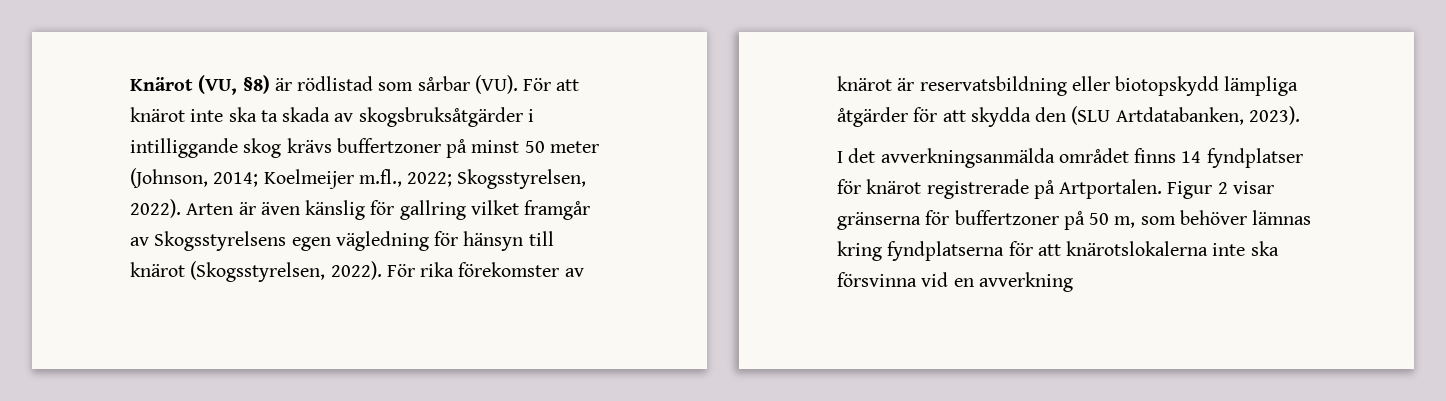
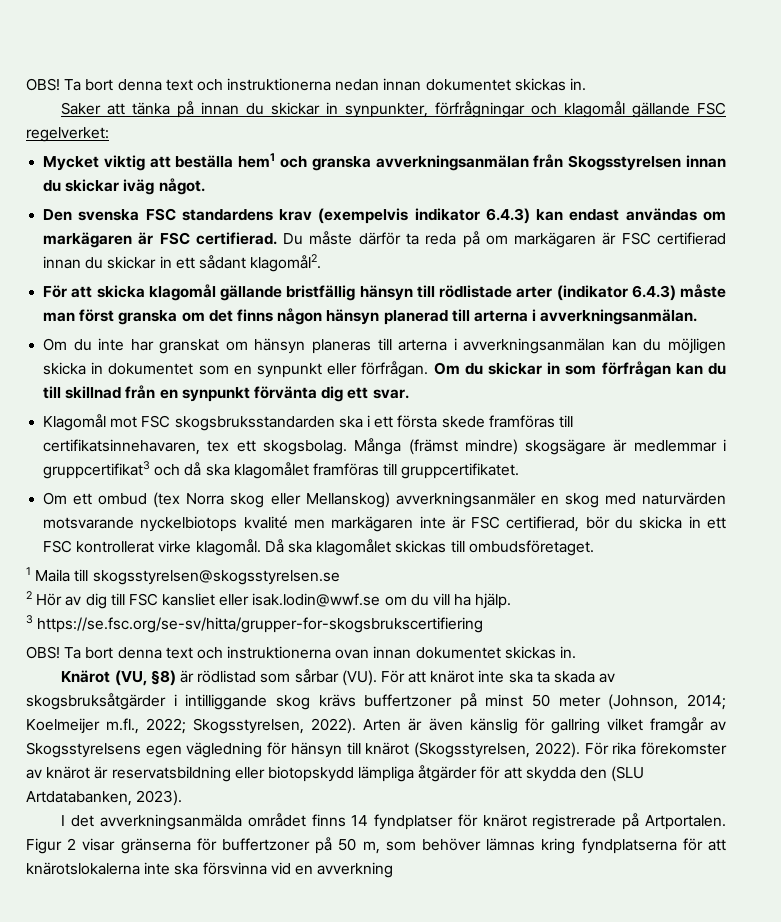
+ OBS! Ta bort denna text och instruktionerna nedan innan dokumentet skickas in.
+ Saker att tänka på innan du skickar in synpunkter, förfrågningar och klagomål gällande FSC regelverket:
+ Mycket viktig att beställa hem1 och granska avverkningsanmälan från Skogsstyrelsen innan du skickar iväg något.
+ Den svenska FSC standardens krav (exempelvis indikator 6.4.3) kan endast användas om markägaren är FSC certifierad. Du måste därför ta reda på om markägaren är FSC certifierad innan du skickar in ett sådant klagomål2.
+ För att skicka klagomål gällande bristfällig hänsyn till rödlistade arter (indikator 6.4.3) måste man först granska om det finns någon hänsyn planerad till arterna i avverkningsanmälan.
+ Om du inte har granskat om hänsyn planeras till arterna i avverkningsanmälan kan du möjligen skicka in dokumentet som en synpunkt eller förfrågan. Om du skickar in som förfrågan kan du till skillnad från en synpunkt förvänta dig ett svar.
+ Klagomål mot FSC skogsbruksstandarden ska i ett första skede framföras till certifikatsinnehavaren, tex ett skogsbolag. Många (främst mindre) skogsägare är medlemmar i gruppcertifikat3 och då ska klagomålet framföras till gruppcertifikatet.
+ Om ett ombud (tex Norra skog eller Mellanskog) avverkningsanmäler en skog med naturvärden motsvarande nyckelbiotops kvalité men markägaren inte är FSC certifierad, bör du skicka in ett FSC kontrollerat virke klagomål. Då ska klagomålet skickas till ombudsföretaget.
+ 1 Maila till skogsstyrelsen@skogsstyrelsen.se
+ 2 Hör av dig till FSC kansliet eller isak.lodin@wwf.se om du vill ha hjälp.
+ 3 https://se.fsc.org/se-sv/hitta/grupper-for-skogsbrukscertifiering
+ OBS! Ta bort denna text och instruktionerna ovan innan dokumentet skickas in.

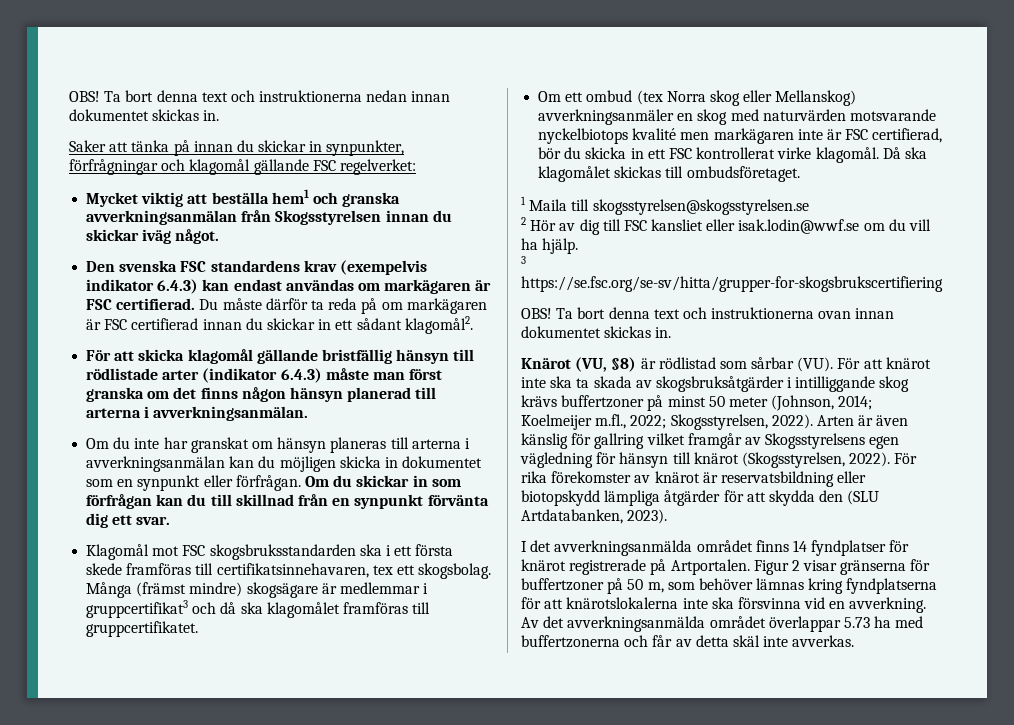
- Figur 2 visar gränserna för buffertzoner på 50 m, som behöver lämnas kring fyndplatserna för att knärotslokalerna inte ska försvinna vid en avverkning
+ Figur 2 visar gränserna för buffertzoner på 50 m, som behöver lämnas kring fyndplatserna för att knärotslokalerna inte ska försvinna vid en avverkning. Av det avverkningsanmälda området överlappar 5.73 ha med buffertzonerna och får av detta skäl inte avverkas.

